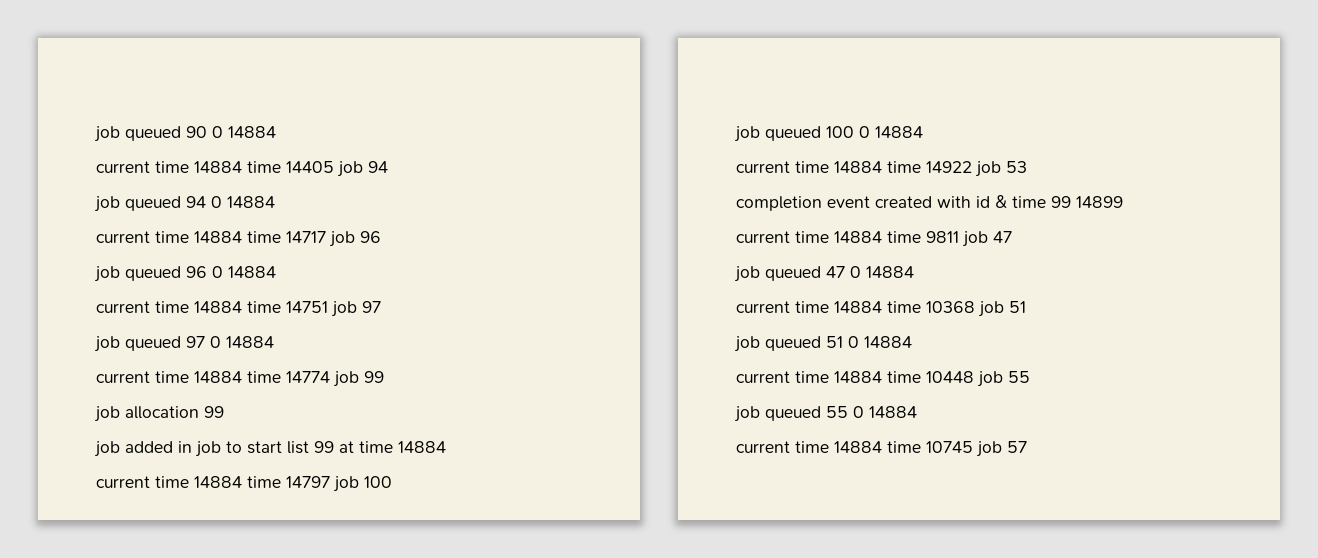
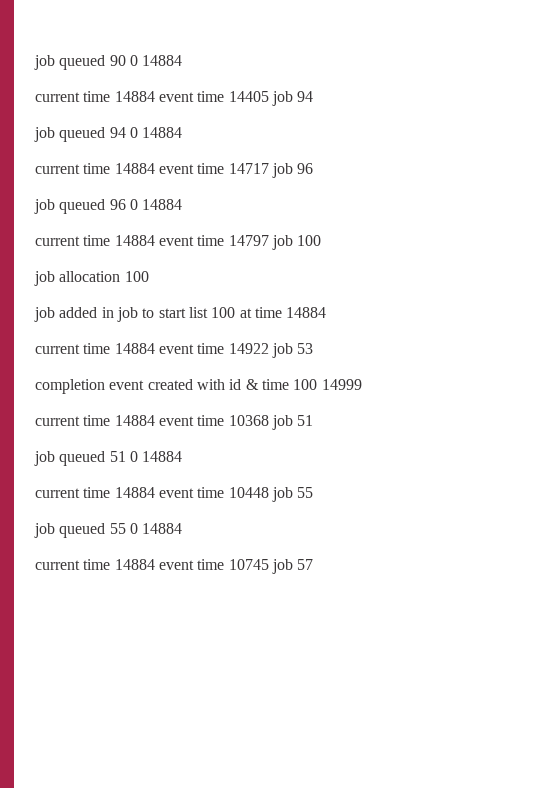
- current time 14884 time 14405 job 94
+ current time 14884 event time 14405 job 94
- current time 14884 time 14717 job 96
+ current time 14884 event time 14717 job 96
- current time 14884 time 14751 job 97
- job queued 97 0 14884
- current time 14884 time 14774 job 99
+ current time 14884 event time 14797 job 100
- job allocation 99
+ job allocation 100
- job added in job to start list 99 at time 14884
+ job added in job to start list 100 at time 14884
- current time 14884 time 14797 job 100
- job queued 100 0 14884
- current time 14884 time 14922 job 53
+ current time 14884 event time 14922 job 53
- completion event created with id & time 99 14899
- current time 14884 time 9811 job 47
- job queued 47 0 14884
- current time 14884 time 10368 job 51
+ completion event created with id & time 100 14999
+ current time 14884 event time 10368 job 51
- current time 14884 time 10448 job 55
+ current time 14884 event time 10448 job 55
- current time 14884 time 10745 job 57
+ current time 14884 event time 10745 job 57

